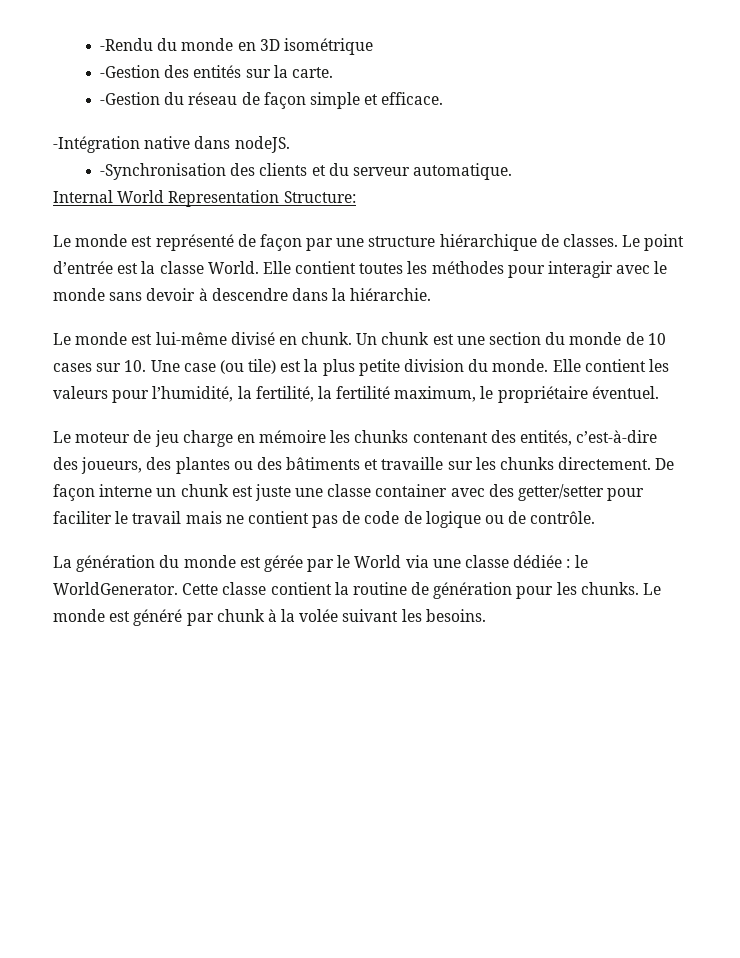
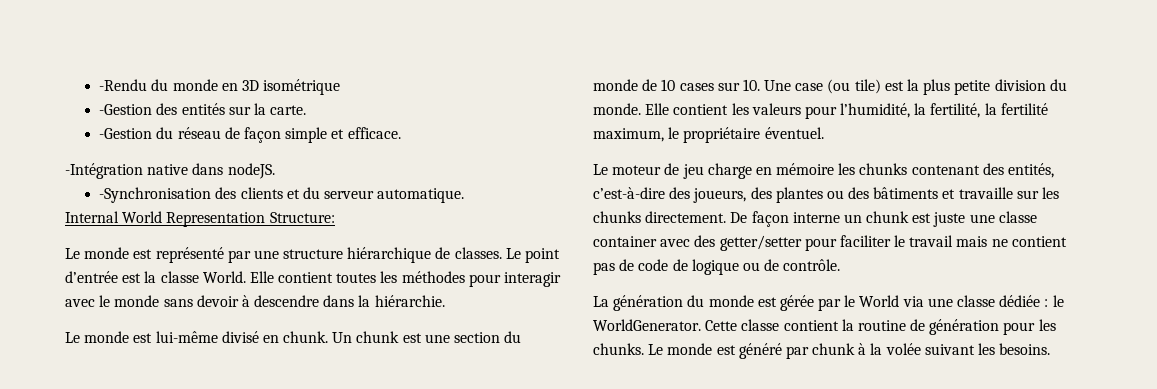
- Le monde est représenté de façon par une structure hiérarchique de classes.
+ Le monde est représenté par une structure hiérarchique de classes.

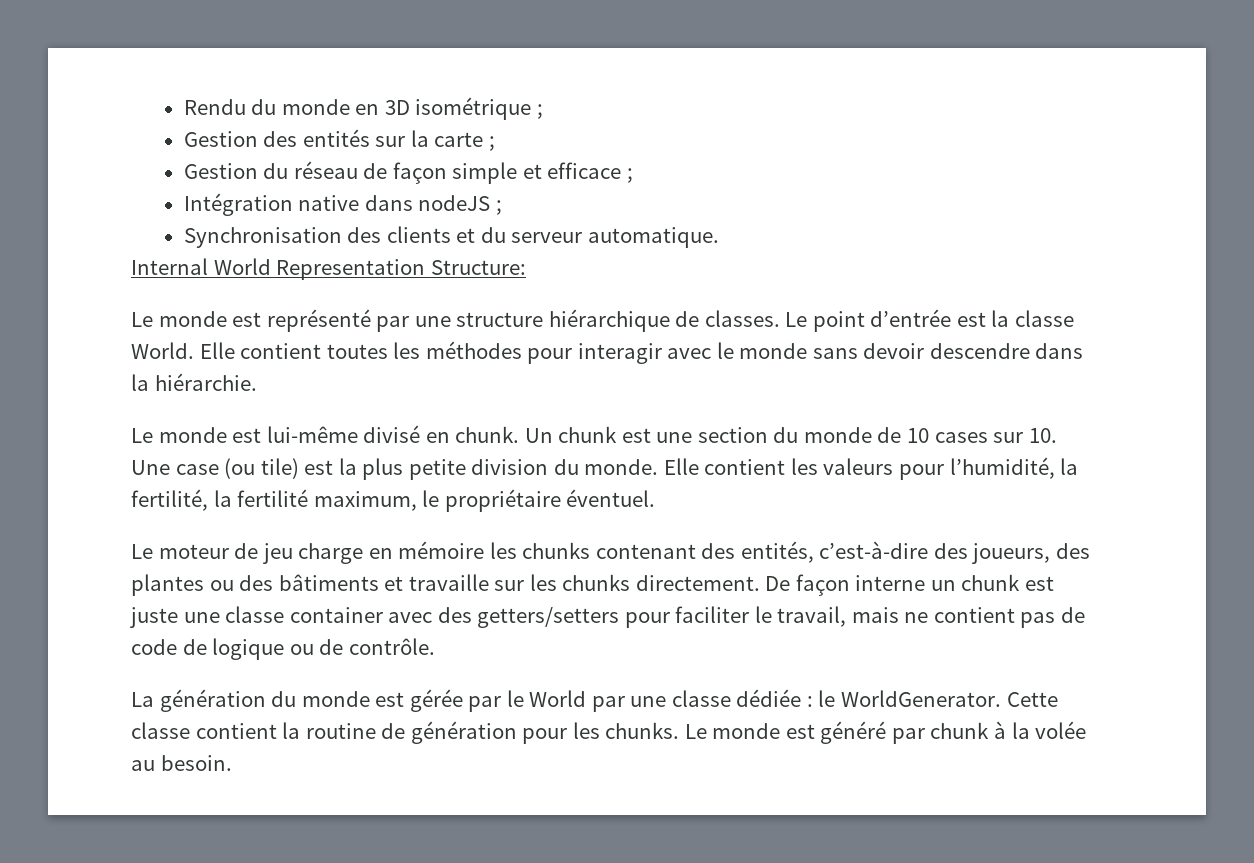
- -Rendu du monde en 3D isométrique
- -Gestion des entités sur la carte.
- -Gestion du réseau de façon simple et efficace.
- -Intégration native dans nodeJS.
- -Synchronisation des clients et du serveur automatique.
+ Rendu du monde en 3D isométrique ;
+ Gestion des entités sur la carte ;
+ Gestion du réseau de façon simple et efficace ;
+ Intégration native dans nodeJS ;
+ Synchronisation des clients et du serveur automatique.
- Elle contient toutes les méthodes pour interagir avec le monde sans devoir à descendre dans la hiérarchie.
+ Elle contient toutes les méthodes pour interagir avec le monde sans devoir descendre dans la hiérarchie.
- De façon interne un chunk est juste une classe container avec des getter/setter pour faciliter le travail mais ne contient pas de code de logique ou de contrôle.
+ De façon interne un chunk est juste une classe container avec des getters/setters pour faciliter le travail, mais ne contient pas de code de logique ou de contrôle.
- La génération du monde est gérée par le World via une classe dédiée : le WorldGenerator.
+ La génération du monde est gérée par le World par une classe dédiée : le WorldGenerator.
- Le monde est généré par chunk à la volée suivant les besoins.
+ Le monde est généré par chunk à la volée au besoin.

